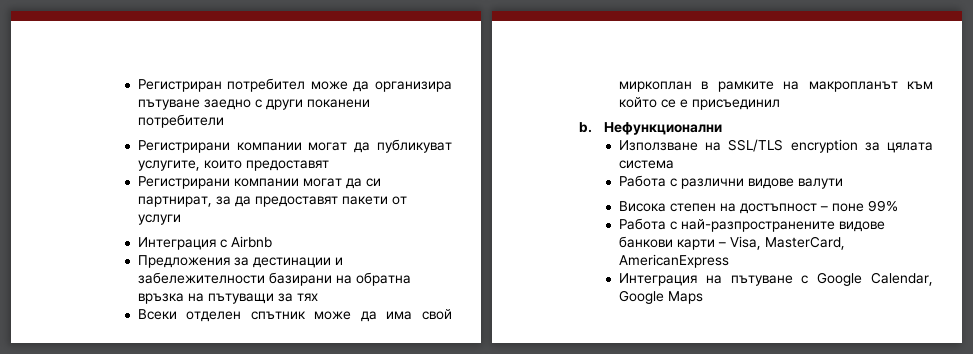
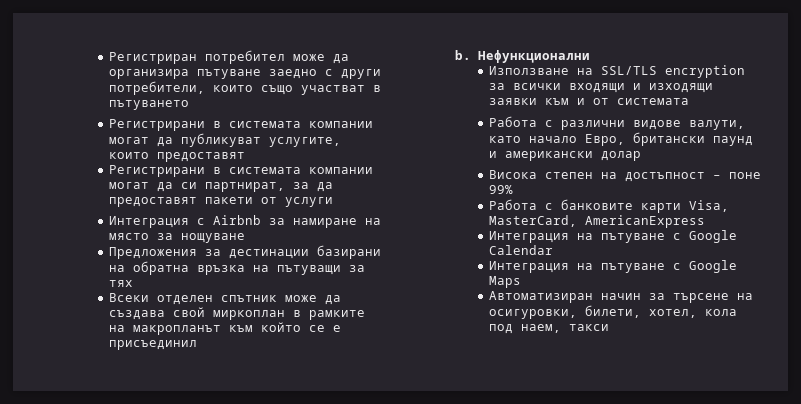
- Регистриран потребител може да организира пътуване заедно с други поканени потребители
- Регистрирани компании могат да публикуват услугите, които предоставят
+ Регистриран потребител може да организира пътуване заедно с други потребители, които също участват в пътуването
+ Регистрирани в системата компании могат да публикуват услугите, които предоставят
- Регистрирани компании могат да си партнират, за да предоставят пакети от услуги
+ Регистрирани в системата компании могат да си партнират, за да предоставят пакети от услуги
- Интеграция с Airbnb
+ Интеграция с Airbnb за намиране на място за нощуване
- Предложения за дестинации и забележителности базирани на обратна връзка на пътуващи за тях
+ Предложения за дестинации базирани на обратна връзка на пътуващи за тях
- Всеки отделен спътник може да има свой миркоплан в рамките на макропланът към който се е присъединил
+ Всеки отделен спътник може да създава свой миркоплан в рамките на макропланът към който се е присъединил
- Използване на SSL/TLS encryption за цялата система
- Работа с различни видове валути
+ Използване на SSL/TLS encryption за всички входящи и изходящи заявки към и от системата
+ Работа с различни видове валути, като начало Евро, британски паунд и американски долар
- Работа с най-разпространените видове банкови карти – Visa, MasterCard, AmericanExpress
+ Работа с банковите карти Visa, MasterCard, AmericanExpress
- Интеграция на пътуване с Google Calendar, Google Maps
+ Интеграция на пътуване с Google Calendar
+ Интеграция на пътуване с Google Maps
+ Автоматизиран начин за търсене на осигуровки, билети, хотел, кола под наем, такси

